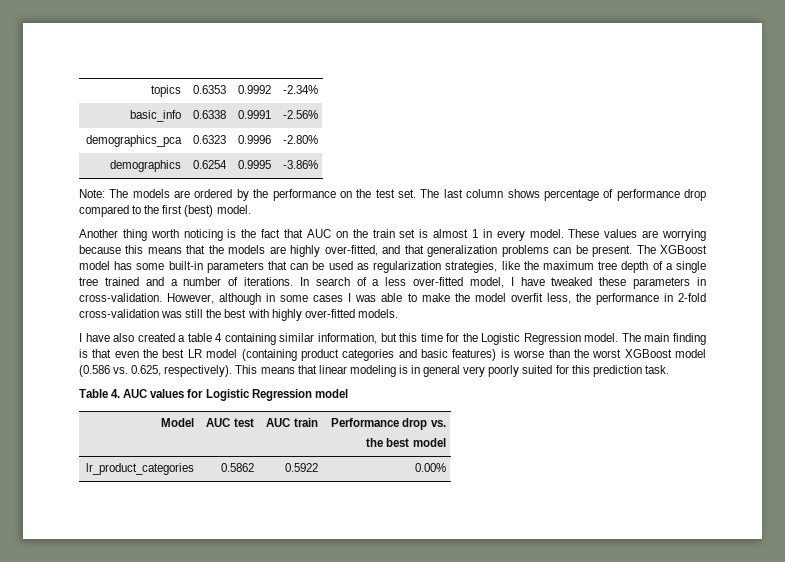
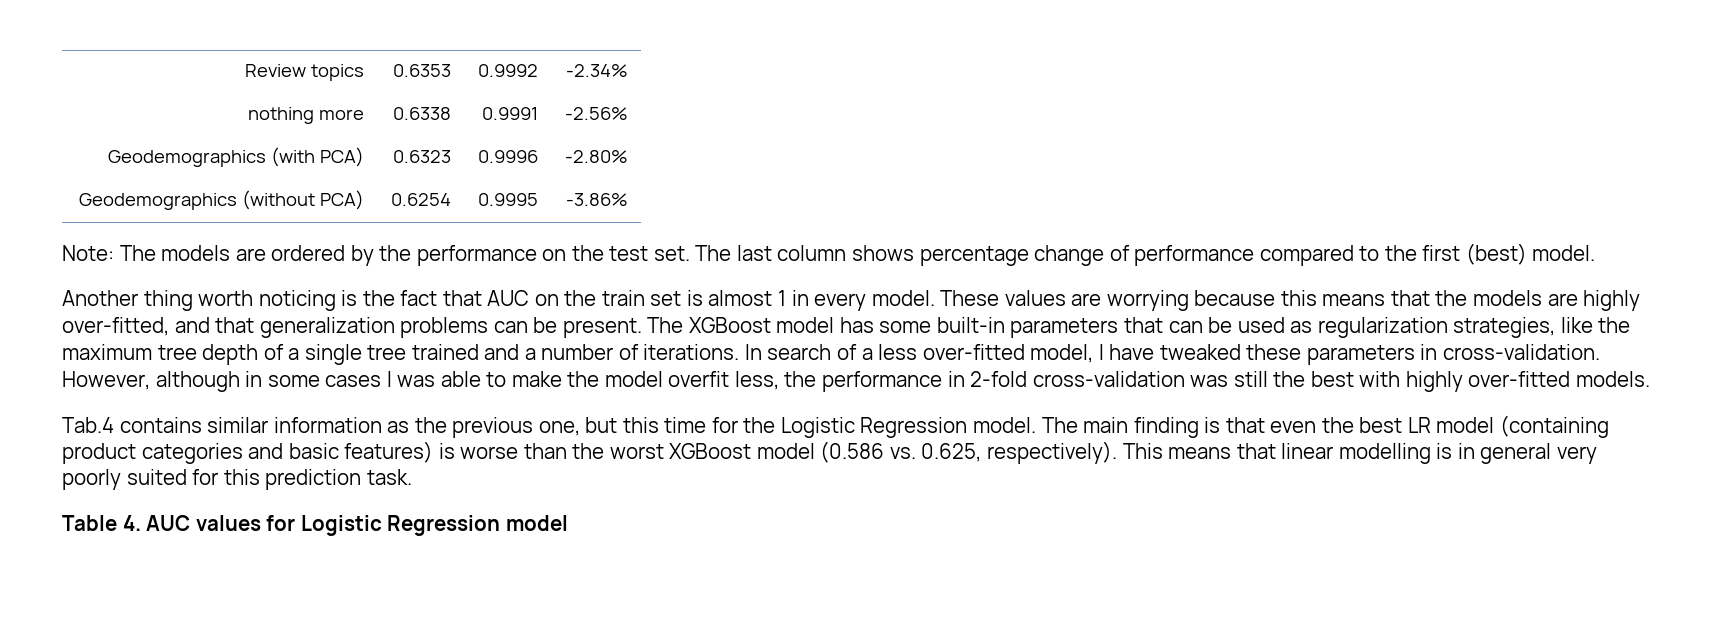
- topics | 0.6353 | 0.9992 | -2.34%
+ Review topics | 0.6353 | 0.9992 | -2.34%
- basic_info | 0.6338 | 0.9991 | -2.56%
+ nothing more | 0.6338 | 0.9991 | -2.56%
- demographics_pca | 0.6323 | 0.9996 | -2.80%
+ Geodemographics (with PCA) | 0.6323 | 0.9996 | -2.80%
- demographics | 0.6254 | 0.9995 | -3.86%
+ Geodemographics (without PCA) | 0.6254 | 0.9995 | -3.86%
- The last column shows percentage of performance drop compared to the first (best) model.
+ The last column shows percentage change of performance compared to the first (best) model.
- I have also created a table 4 containing similar information, but this time for the Logistic Regression model.
+ Tab.4 contains similar information as the previous one, but this time for the Logistic Regression model.
- This means that linear modeling is in general very poorly suited for this prediction task.
+ This means that linear modelling is in general very poorly suited for this prediction task.
- Model | AUC test | AUC train | Performance drop vs.
- the best model
- lr_product_categories | 0.5862 | 0.5922 | 0.00%

